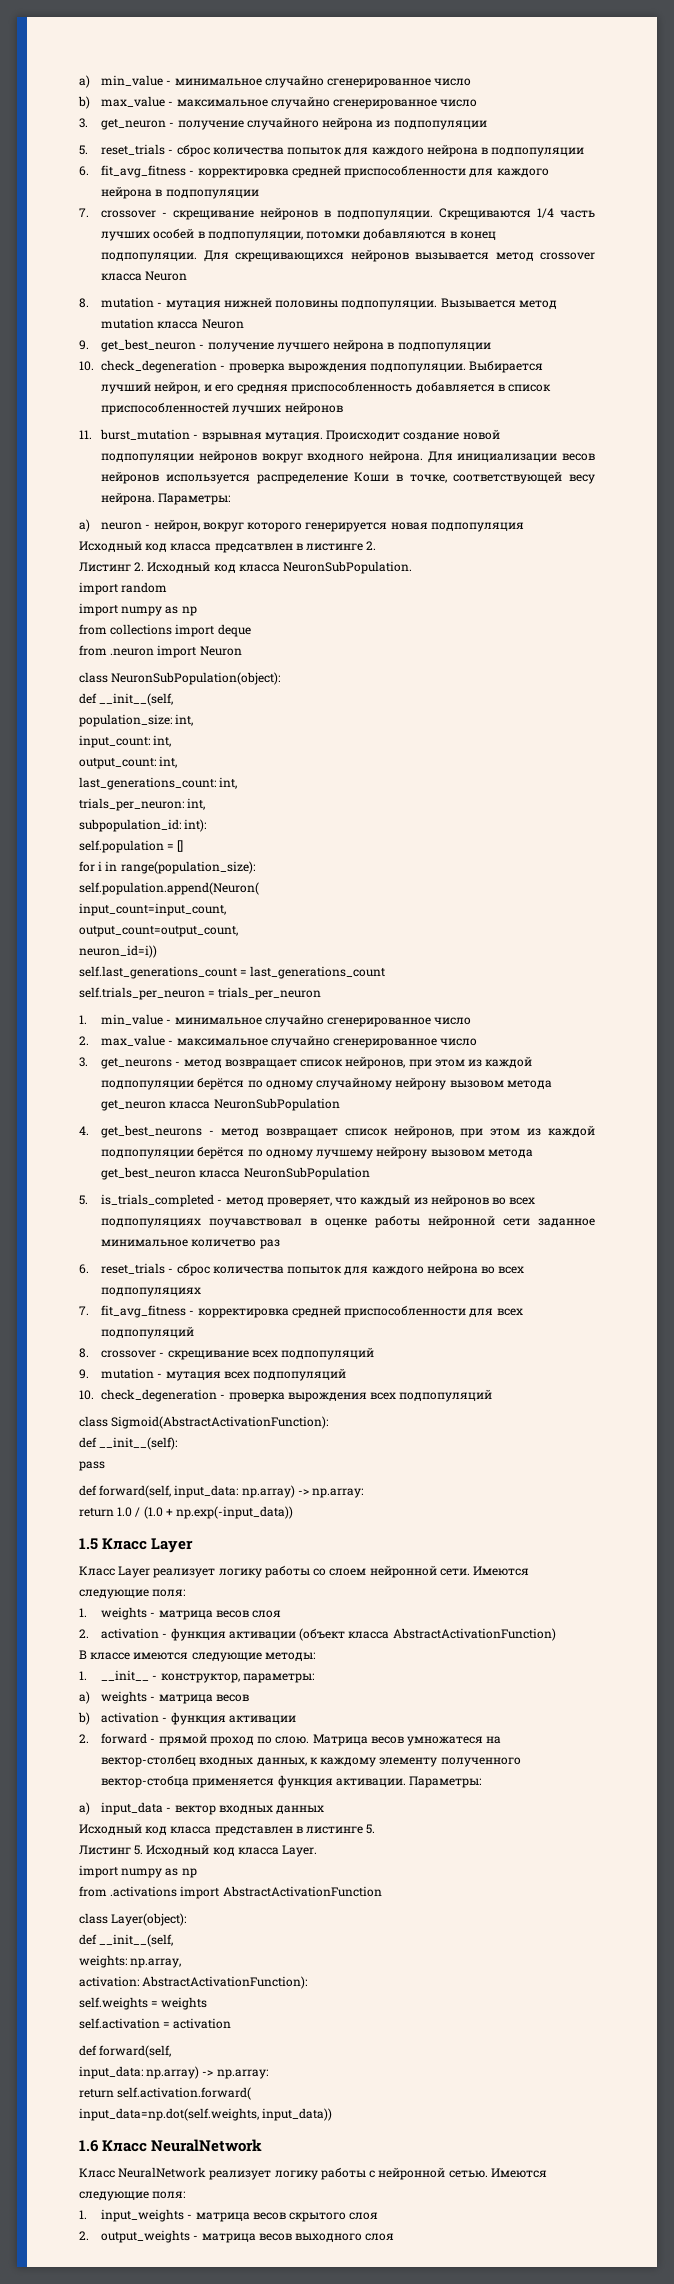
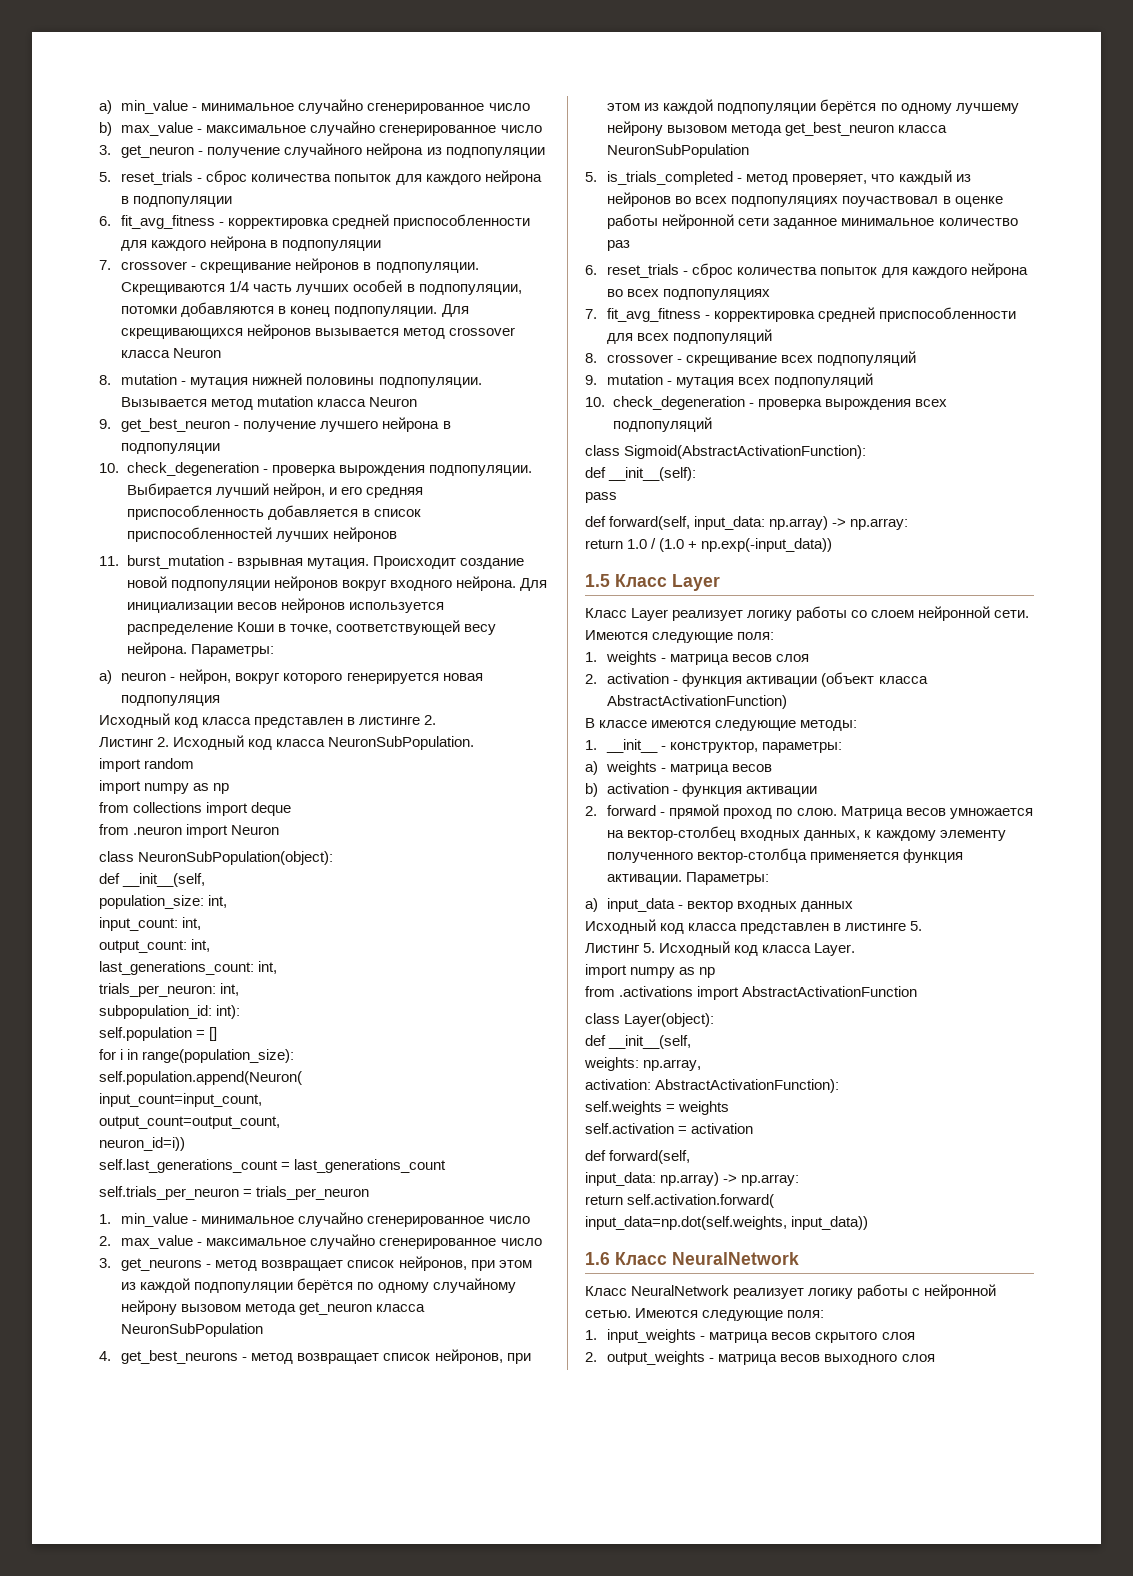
- Исходный код класса предсатвлен в листинге 2.
+ Исходный код класса представлен в листинге 2.
- 5. is_trials_completed - метод проверяет, что каждый из нейронов во всех подпопуляциях поучавствовал в оценке работы нейронной сети заданное минимальное количетво раз
+ 5. is_trials_completed - метод проверяет, что каждый из нейронов во всех подпопуляциях поучаствовал в оценке работы нейронной сети заданное минимальное количество раз
- Матрица весов умножатеся на вектор-столбец входных данных, к каждому элементу полученного вектор-стобца применяется функция активации.
+ Матрица весов умножается на вектор-столбец входных данных, к каждому элементу полученного вектор-столбца применяется функция активации.

